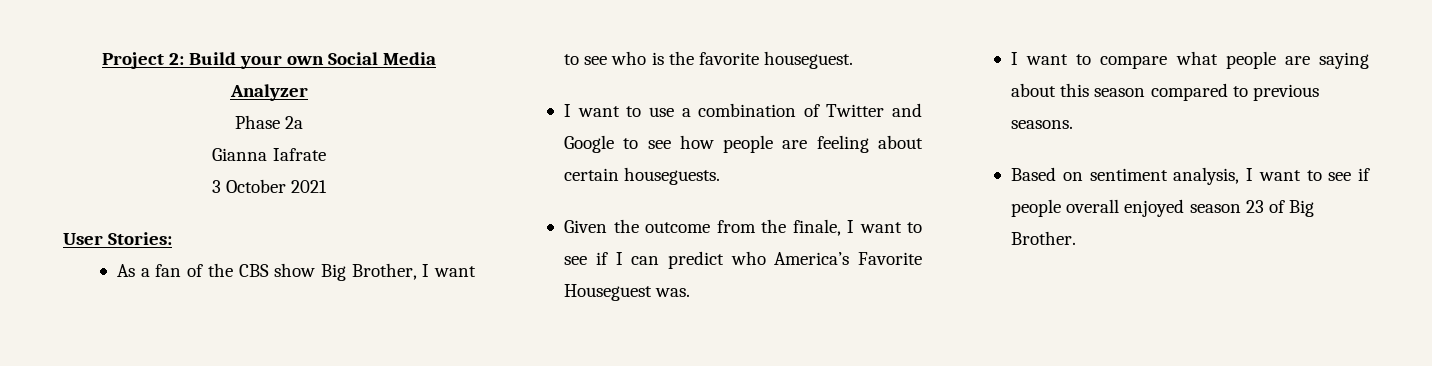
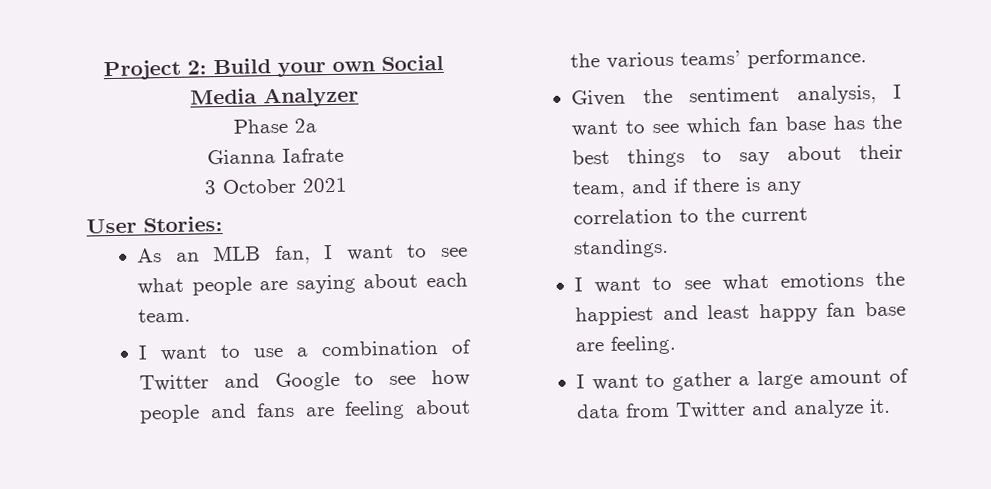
- As a fan of the CBS show Big Brother, I want to see who is the favorite houseguest.
+ As an MLB fan, I want to see what people are saying about each team.
- I want to use a combination of Twitter and Google to see how people are feeling about certain houseguests.
- Given the outcome from the finale, I want to see if I can predict who America’s Favorite Houseguest was.
- I want to compare what people are saying about this season compared to previous seasons.
- Based on sentiment analysis, I want to see if people overall enjoyed season 23 of Big Brother.
+ I want to use a combination of Twitter and Google to see how people and fans are feeling about the various teams’ performance.
+ Given the sentiment analysis, I want to see which fan base has the best things to say about their team, and if there is any correlation to the current standings.
+ I want to see what emotions the happiest and least happy fan base are feeling.
+ I want to gather a large amount of data from Twitter and analyze it.

